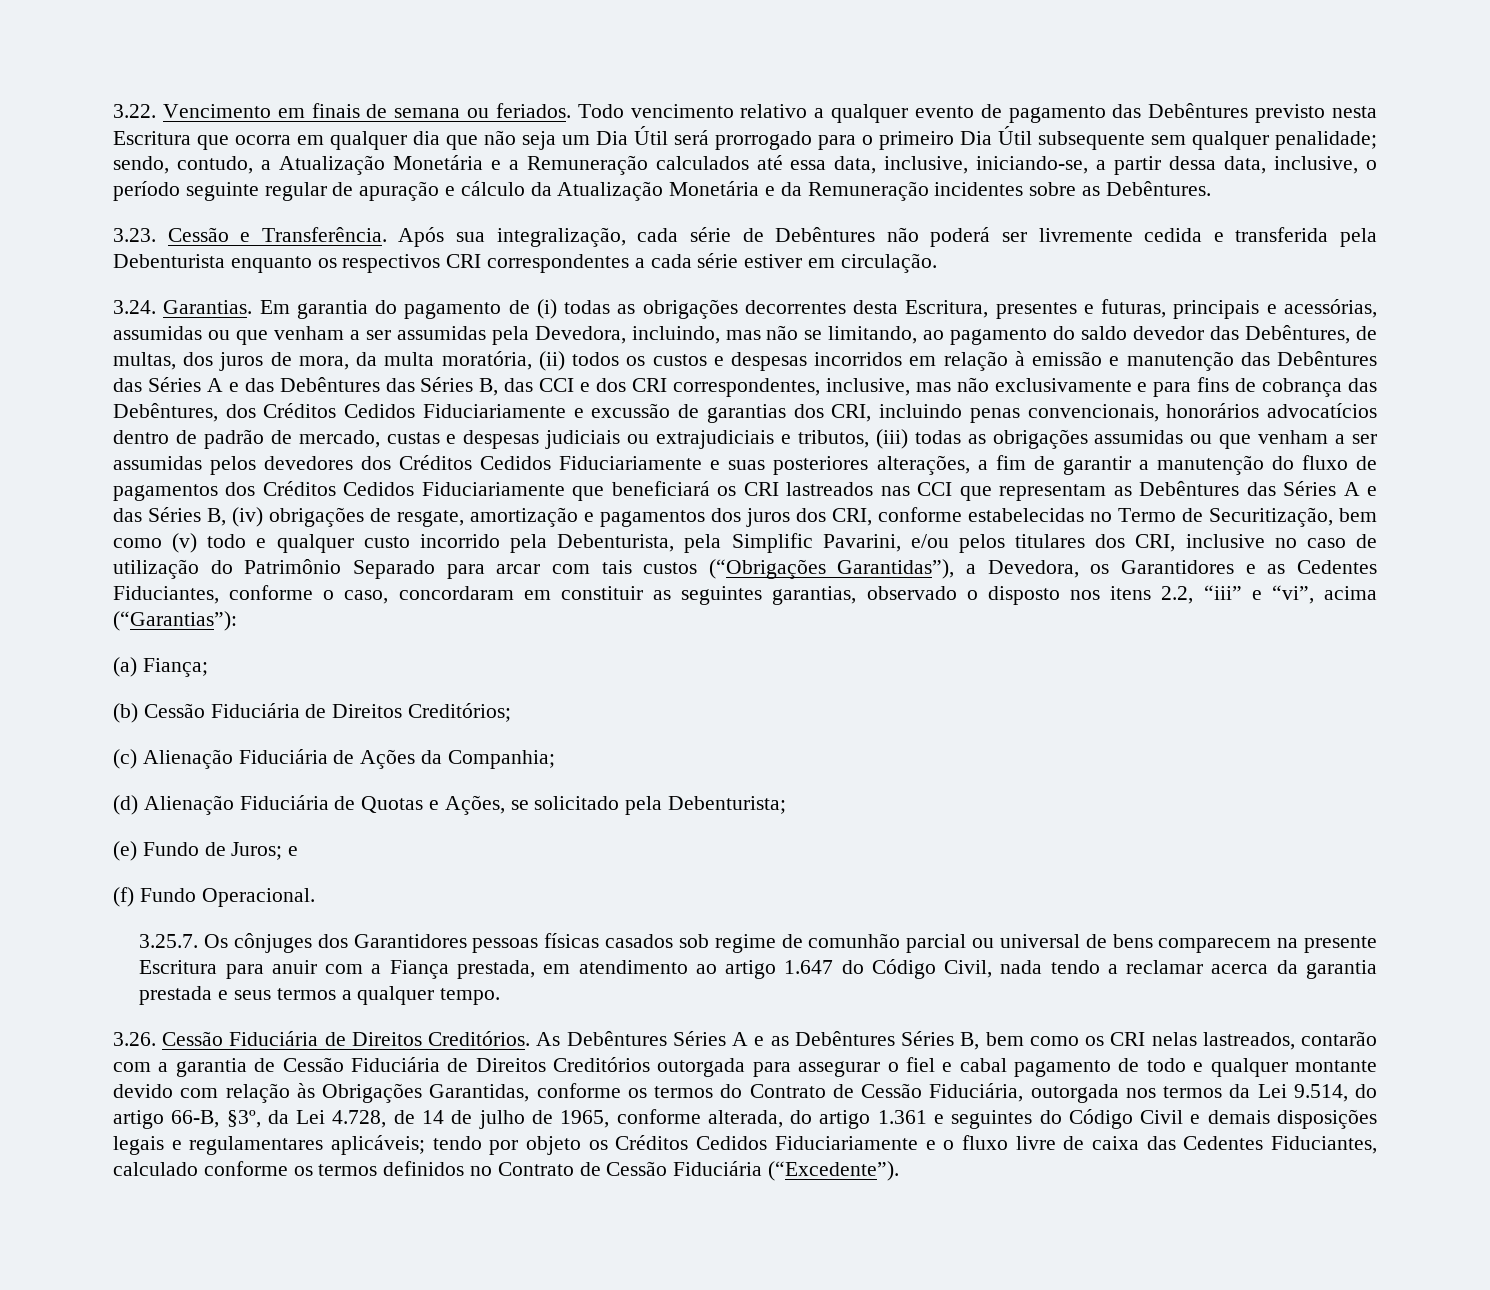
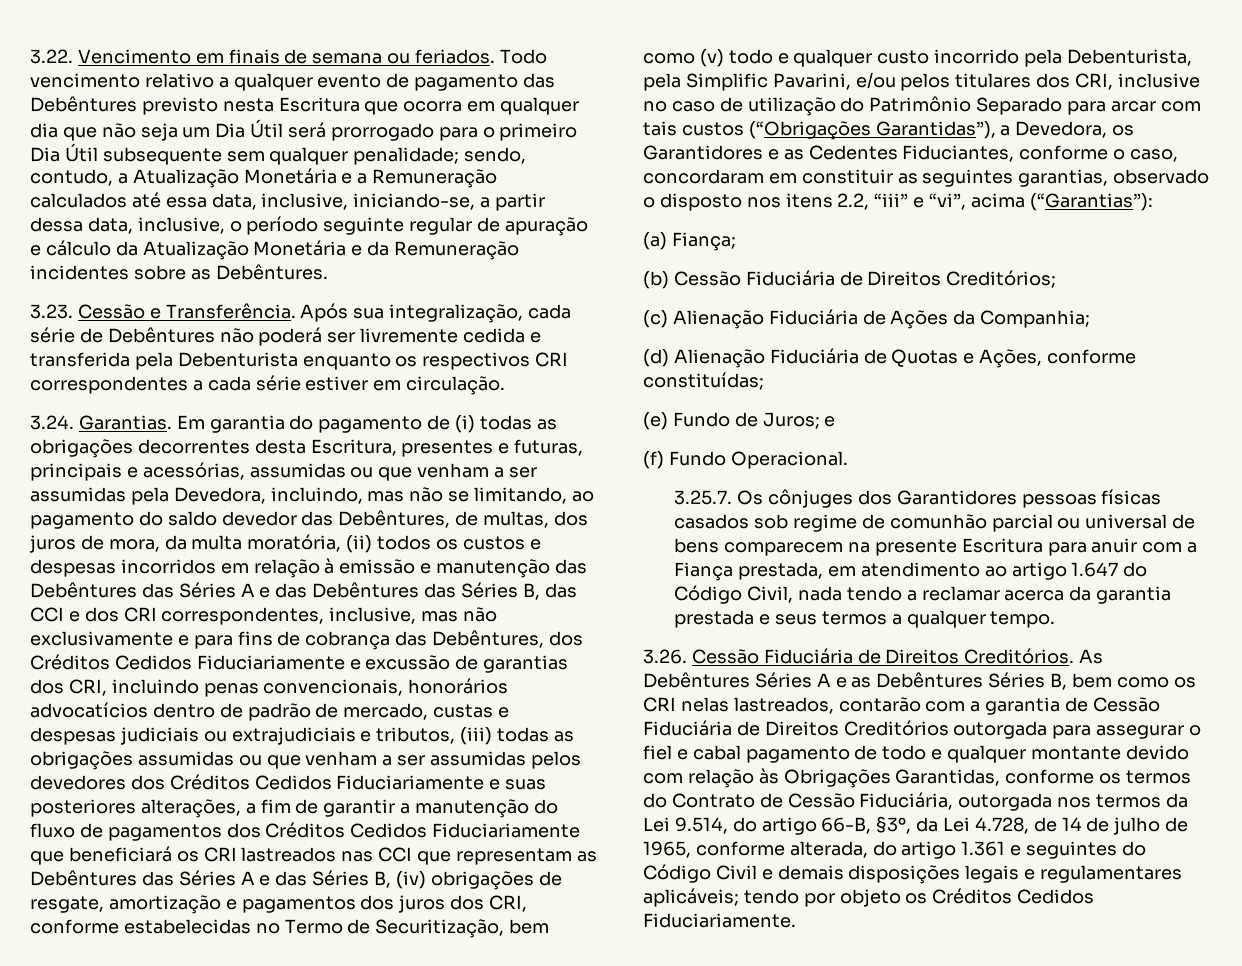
- (d) Alienação Fiduciária de Quotas e Ações, se solicitado pela Debenturista;
+ (d) Alienação Fiduciária de Quotas e Ações, conforme constituídas;
- tendo por objeto os Créditos Cedidos Fiduciariamente e o fluxo livre de caixa das Cedentes Fiduciantes, calculado conforme os termos definidos no Contrato de Cessão Fiduciária (“Excedente”).
+ tendo por objeto os Créditos Cedidos Fiduciariamente.

